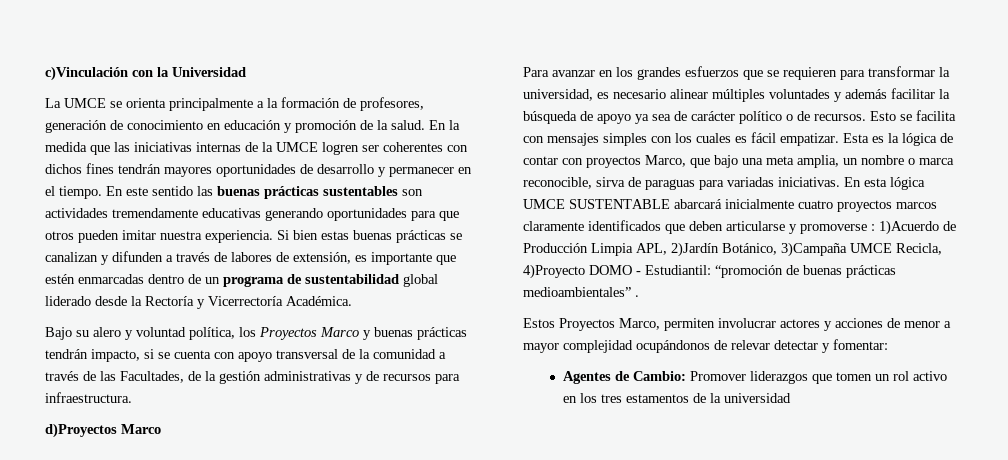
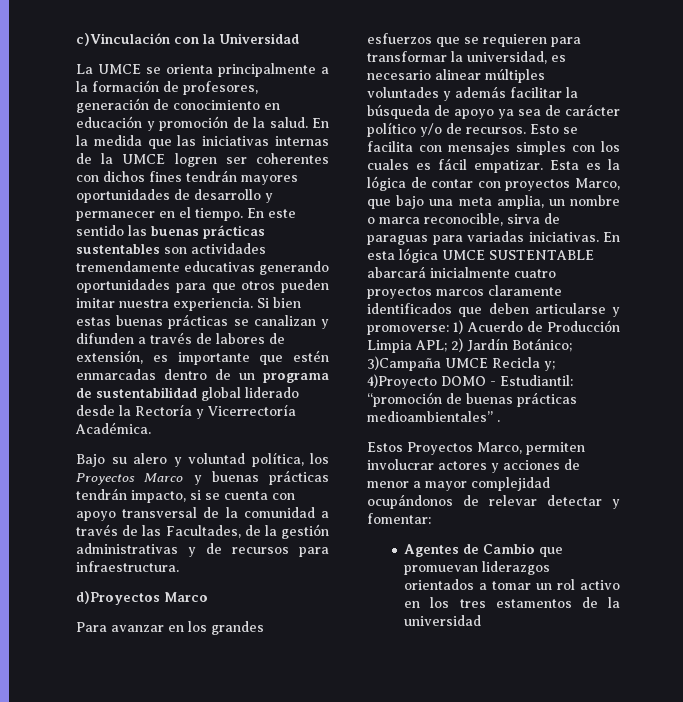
- Para avanzar en los grandes esfuerzos que se requieren para transformar la universidad, es necesario alinear múltiples voluntades y además facilitar la búsqueda de apoyo ya sea de carácter político o de recursos.
+ Para avanzar en los grandes esfuerzos que se requieren para transformar la universidad, es necesario alinear múltiples voluntades y además facilitar la búsqueda de apoyo ya sea de carácter político y/o de recursos.
- En esta lógica UMCE SUSTENTABLE abarcará inicialmente cuatro proyectos marcos claramente identificados que deben articularse y promoverse : 1)Acuerdo de Producción Limpia APL, 2)Jardín Botánico, 3)Campaña UMCE Recicla, 4)Proyecto DOMO - Estudiantil: “promoción de buenas prácticas medioambientales” .
+ En esta lógica UMCE SUSTENTABLE abarcará inicialmente cuatro proyectos marcos claramente identificados que deben articularse y promoverse: 1) Acuerdo de Producción Limpia APL; 2) Jardín Botánico; 3)Campaña UMCE Recicla y; 4)Proyecto DOMO - Estudiantil: “promoción de buenas prácticas medioambientales” .
- Agentes de Cambio: Promover liderazgos que tomen un rol activo en los tres estamentos de la universidad
+ Agentes de Cambio que promuevan liderazgos orientados a tomar un rol activo en los tres estamentos de la universidad

